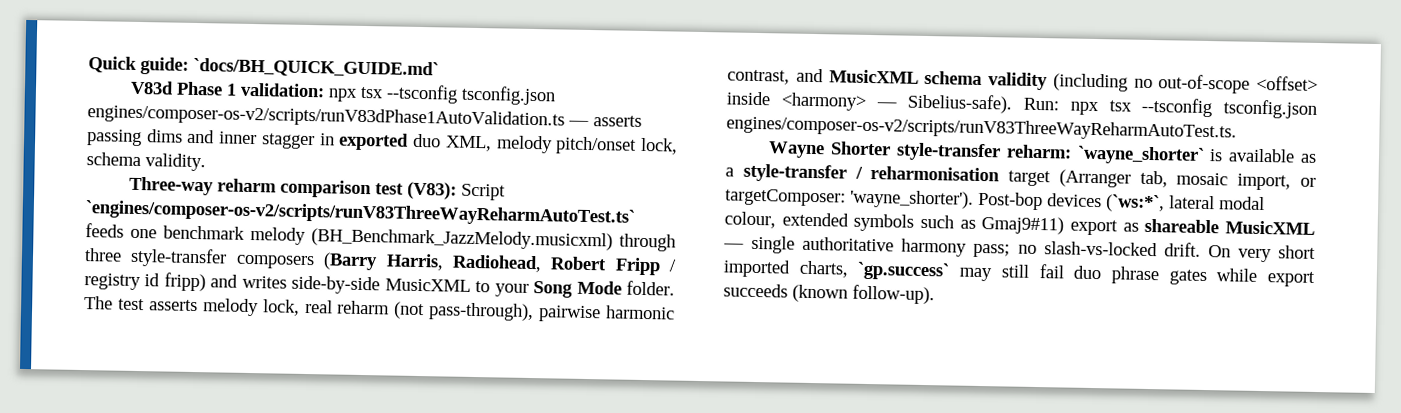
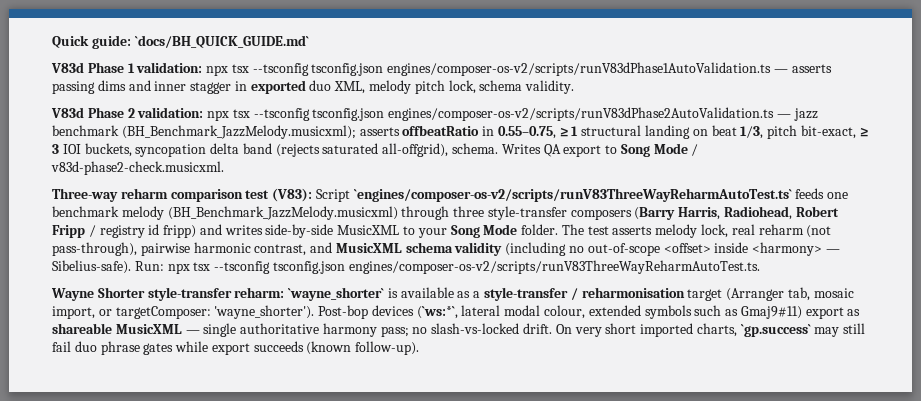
- V83d Phase 1 validation: npx tsx --tsconfig tsconfig.json engines/composer-os-v2/scripts/runV83dPhase1AutoValidation.ts — asserts passing dims and inner stagger in exported duo XML, melody pitch/onset lock, schema validity.
+ V83d Phase 1 validation: npx tsx --tsconfig tsconfig.json engines/composer-os-v2/scripts/runV83dPhase1AutoValidation.ts — asserts passing dims and inner stagger in exported duo XML, melody pitch lock, schema validity.
+ V83d Phase 2 validation: npx tsx --tsconfig tsconfig.json engines/composer-os-v2/scripts/runV83dPhase2AutoValidation.ts — jazz benchmark (BH_Benchmark_JazzMelody.musicxml); asserts offbeatRatio in 0.55–0.75, ≥ 1 structural landing on beat 1/3, pitch bit-exact, ≥ 3 IOI buckets, syncopation delta band (rejects saturated all-offgrid), schema. Writes QA export to Song Mode / v83d-phase2-check.musicxml.

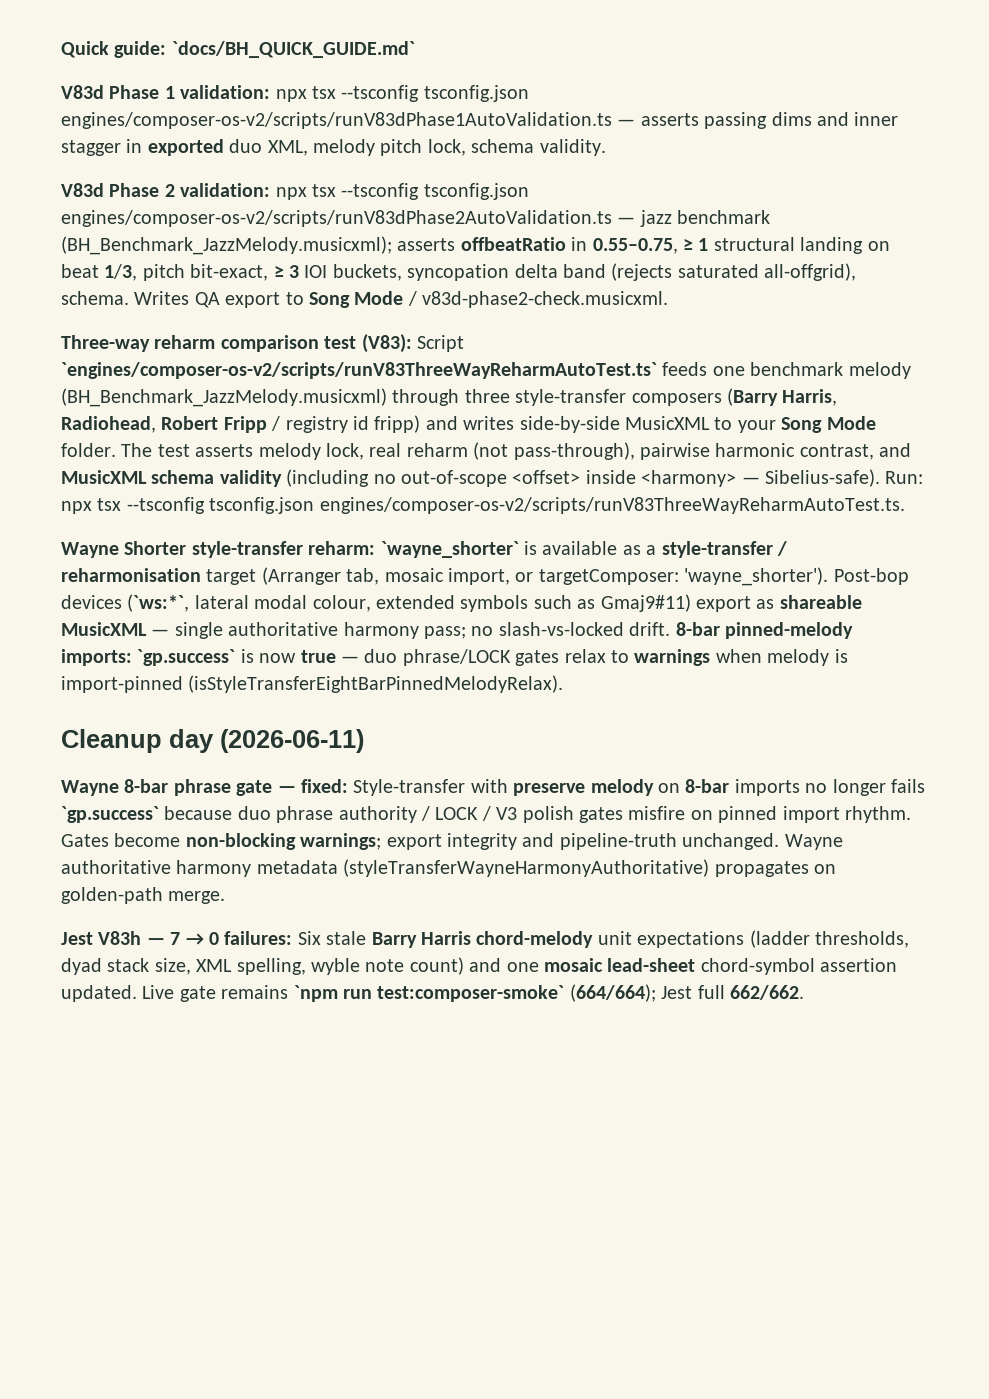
- On very short imported charts, `gp.success` may still fail duo phrase gates while export succeeds (known follow-up).
+ 8-bar pinned-melody imports: `gp.success` is now true — duo phrase/LOCK gates relax to warnings when melody is import-pinned (isStyleTransferEightBarPinnedMelodyRelax).
+ Cleanup day (2026-06-11)
+ Wayne 8-bar phrase gate — fixed: Style-transfer with preserve melody on 8-bar imports no longer fails `gp.success` because duo phrase authority / LOCK / V3 polish gates misfire on pinned import rhythm. Gates become non-blocking warnings; export integrity and pipeline-truth unchanged. Wayne authoritative harmony metadata (styleTransferWayneHarmonyAuthoritative) propagates on golden-path merge.
+ Jest V83h — 7 → 0 failures: Six stale Barry Harris chord-melody unit expectations (ladder thresholds, dyad stack size, XML spelling, wyble note count) and one mosaic lead-sheet chord-symbol assertion updated. Live gate remains `npm run test:composer-smoke` (664/664); Jest full 662/662.

